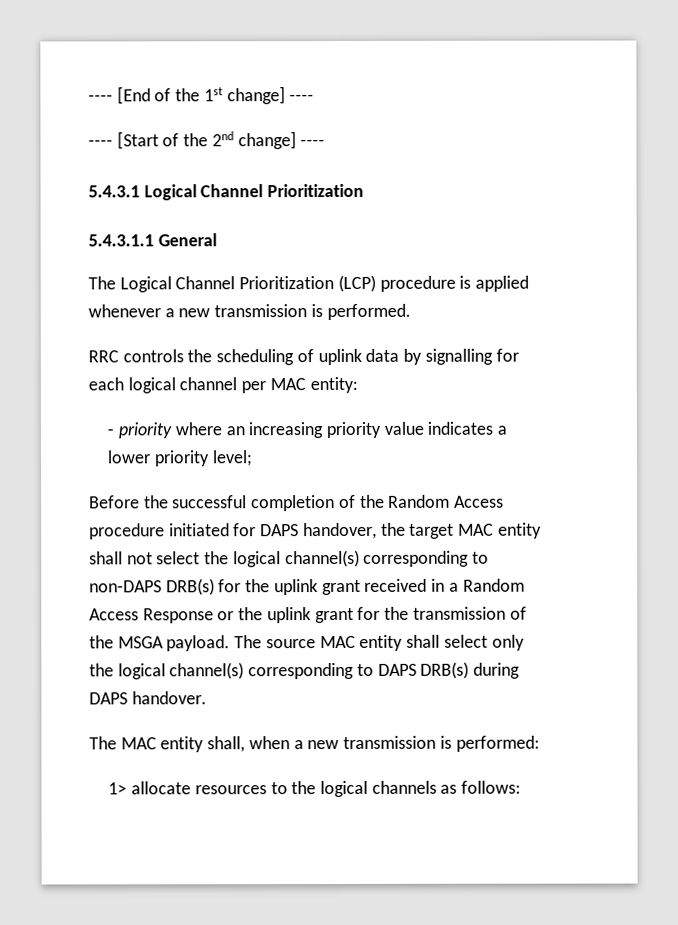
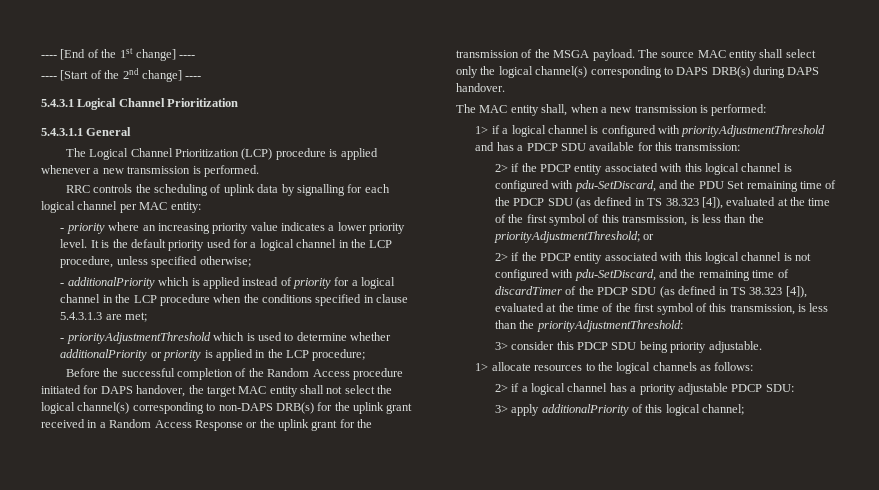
- - priority where an increasing priority value indicates a lower priority level;
+ - priority where an increasing priority value indicates a lower priority level. It is the default priority used for a logical channel in the LCP procedure, unless specified otherwise;
+ - additionalPriority which is applied instead of priority for a logical channel in the LCP procedure when the conditions specified in clause 5.4.3.1.3 are met;
+ - priorityAdjustmentThreshold which is used to determine whether additionalPriority or priority is applied in the LCP procedure;
+ 1> if a logical channel is configured with priorityAdjustmentThreshold and has a PDCP SDU available for this transmission:
+ 2> if the PDCP entity associated with this logical channel is configured with pdu-SetDiscard, and the PDU Set remaining time of the PDCP SDU (as defined in TS 38.323 [4]), evaluated at the time of the first symbol of this transmission, is less than the priorityAdjustmentThreshold; or
+ 2> if the PDCP entity associated with this logical channel is not configured with pdu-SetDiscard, and the remaining time of discardTimer of the PDCP SDU (as defined in TS 38.323 [4]), evaluated at the time of the first symbol of this transmission, is less than the priorityAdjustmentThreshold:
+ 3> consider this PDCP SDU being priority adjustable.
+ 2> if a logical channel has a priority adjustable PDCP SDU:
+ 3> apply additionalPriority of this logical channel;

